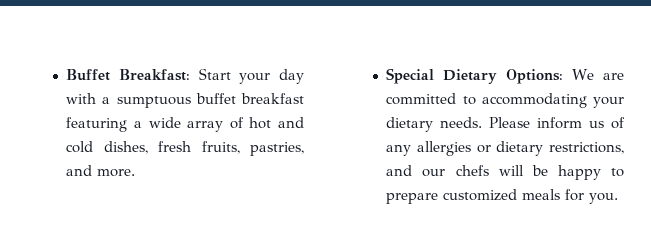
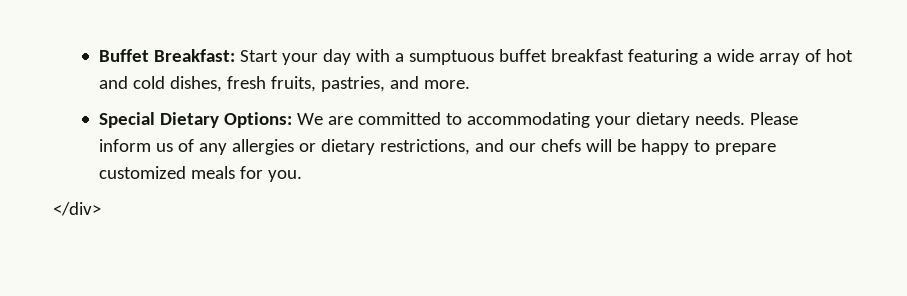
+ </div>

